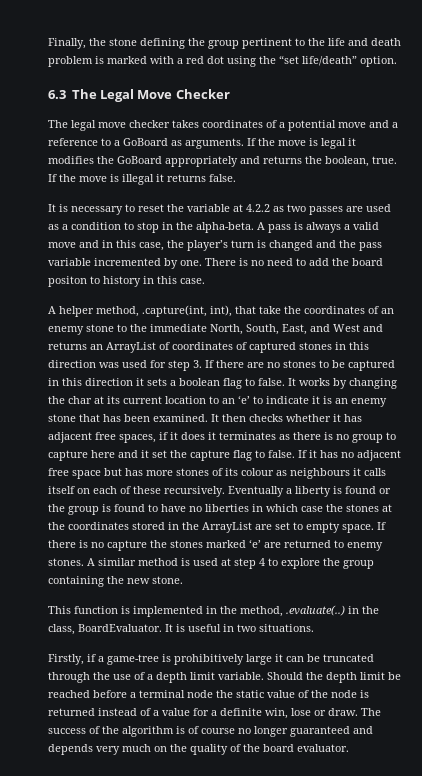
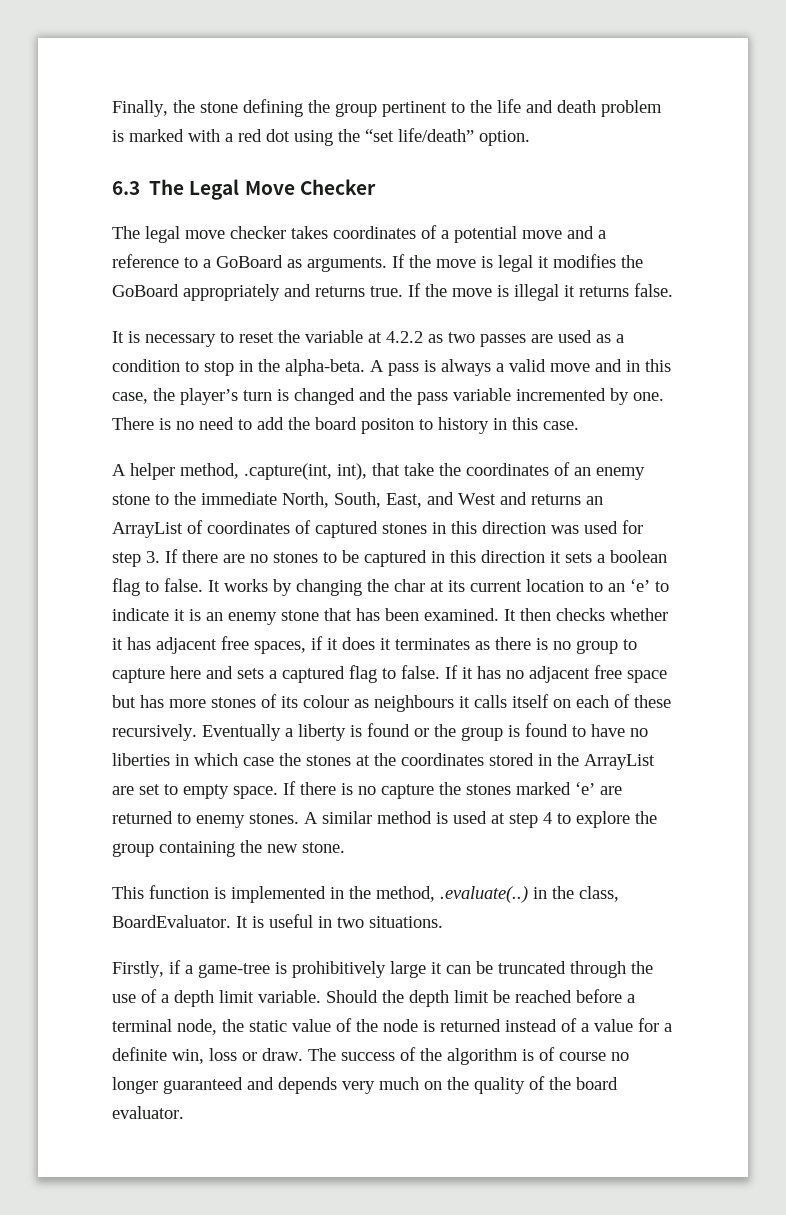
- If the move is legal it modifies the GoBoard appropriately and returns the boolean, true.
+ If the move is legal it modifies the GoBoard appropriately and returns true.
- It then checks whether it has adjacent free spaces, if it does it terminates as there is no group to capture here and it set the capture flag to false.
+ It then checks whether it has adjacent free spaces, if it does it terminates as there is no group to capture here and sets a captured flag to false.
- Should the depth limit be reached before a terminal node the static value of the node is returned instead of a value for a definite win, lose or draw.
+ Should the depth limit be reached before a terminal node, the static value of the node is returned instead of a value for a definite win, loss or draw.

